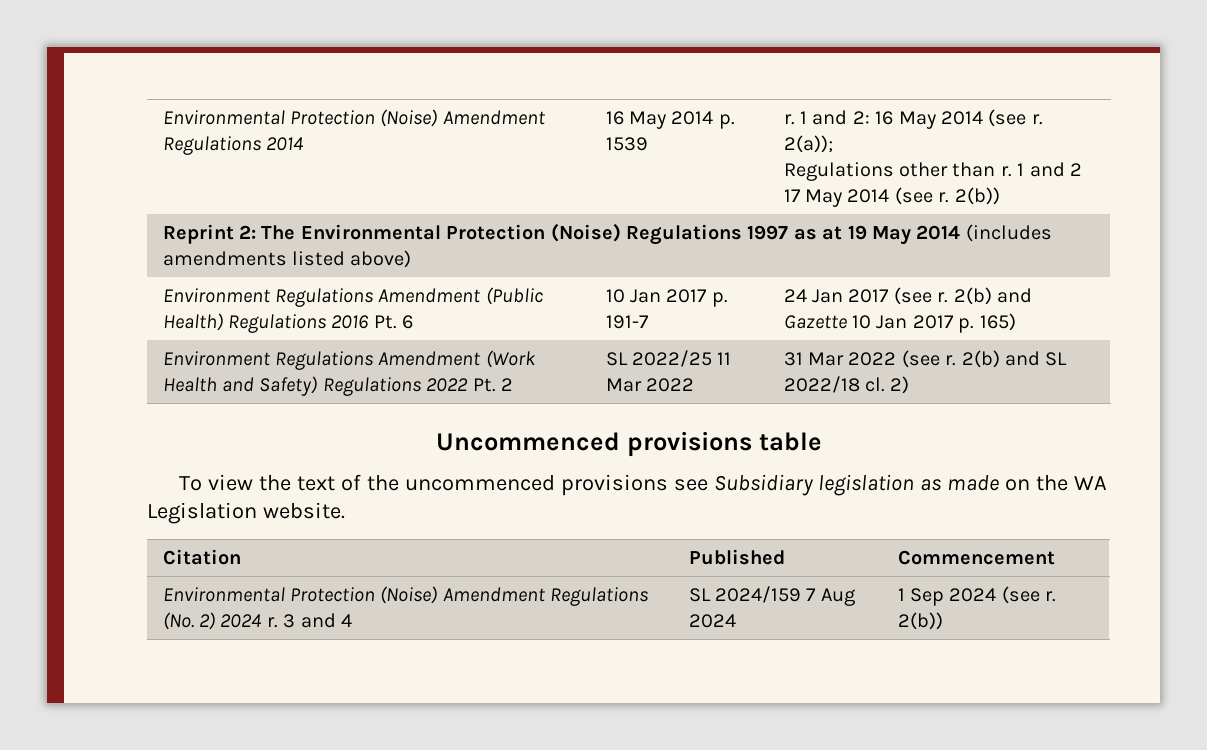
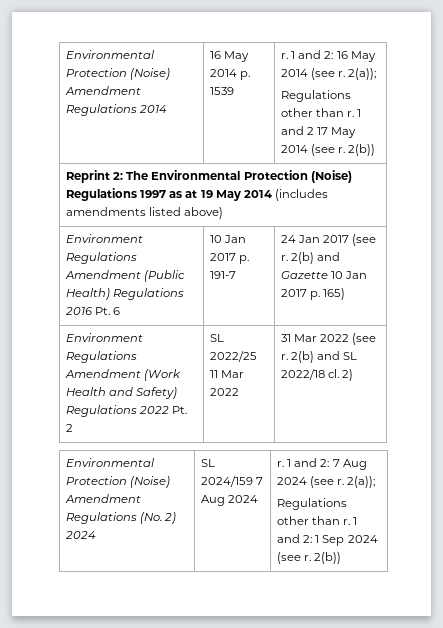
- Uncommenced provisions table
- To view the text of the uncommenced provisions see Subsidiary legislation as made on the WA Legislation website.
- Citation | Published | Commencement
- Environmental Protection (Noise) Amendment Regulations (No. 2) 2024 r. 3 and 4 | SL 2024/159 7 Aug 2024 | 1 Sep 2024 (see r. 2(b))
+ Environmental Protection (Noise) Amendment Regulations (No. 2) 2024 | SL 2024/159 7 Aug 2024 | r. 1 and 2: 7 Aug 2024 (see r. 2(a));
+ Regulations other than r. 1 and 2: 1 Sep 2024 (see r. 2(b))

